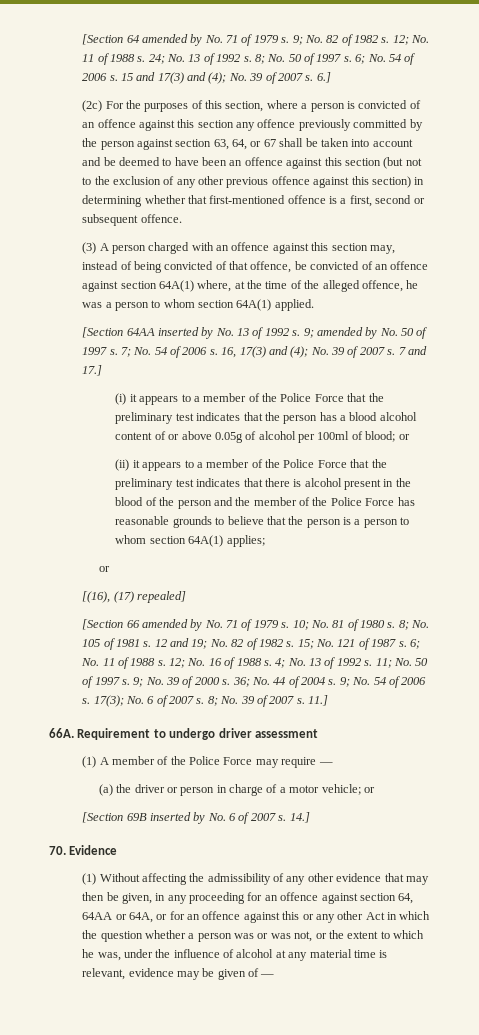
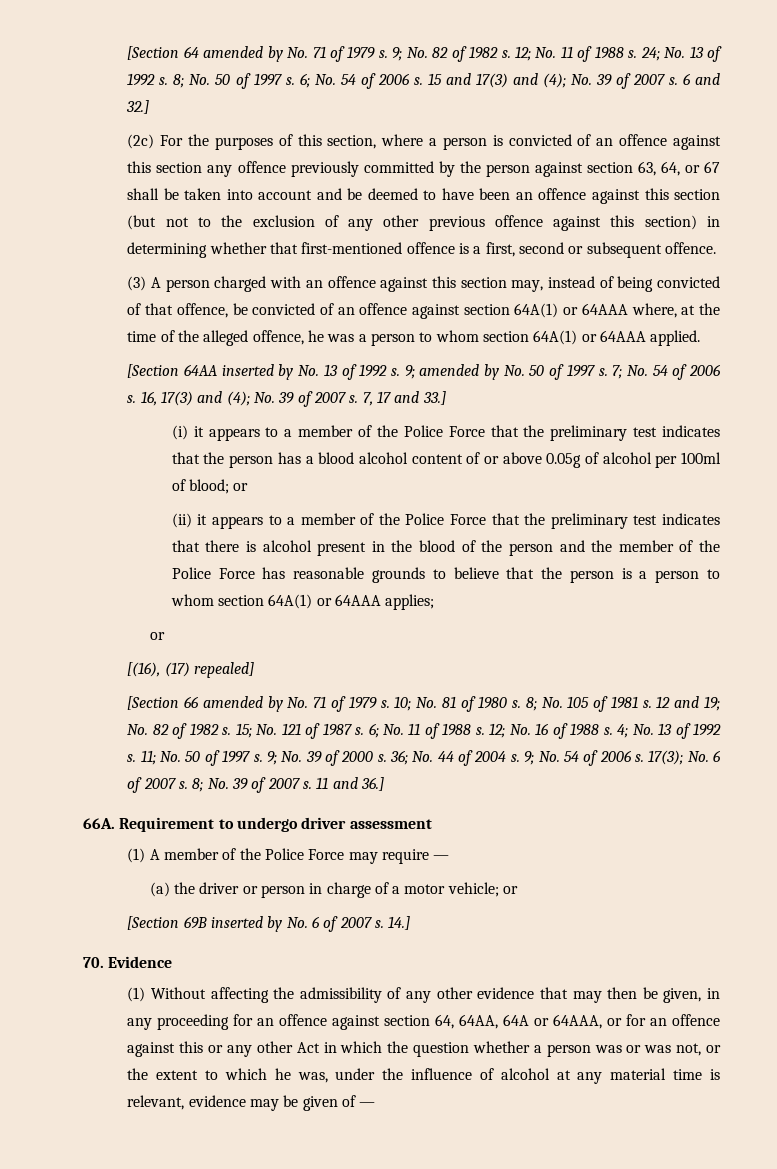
- 6.]
+ 6 and 32.]
- (3) A person charged with an offence against this section may, instead of being convicted of that offence, be convicted of an offence against section 64A(1) where, at the time of the alleged offence, he was a person to whom section 64A(1) applied.
+ (3) A person charged with an offence against this section may, instead of being convicted of that offence, be convicted of an offence against section 64A(1) or 64AAA where, at the time of the alleged offence, he was a person to whom section 64A(1) or 64AAA applied.
- 7 and 17.]
+ 7, 17 and 33.]
- (ii) it appears to a member of the Police Force that the preliminary test indicates that there is alcohol present in the blood of the person and the member of the Police Force has reasonable grounds to believe that the person is a person to whom section 64A(1) applies;
+ (ii) it appears to a member of the Police Force that the preliminary test indicates that there is alcohol present in the blood of the person and the member of the Police Force has reasonable grounds to believe that the person is a person to whom section 64A(1) or 64AAA applies;
- 11.]
+ 11 and 36.]
- (1) Without affecting the admissibility of any other evidence that may then be given, in any proceeding for an offence against section 64, 64AA or 64A, or for an offence against this or any other Act in which the question whether a person was or was not, or the extent to which he was, under the influence of alcohol at any material time is relevant, evidence may be given of —
+ (1) Without affecting the admissibility of any other evidence that may then be given, in any proceeding for an offence against section 64, 64AA, 64A or 64AAA, or for an offence against this or any other Act in which the question whether a person was or was not, or the extent to which he was, under the influence of alcohol at any material time is relevant, evidence may be given of —

